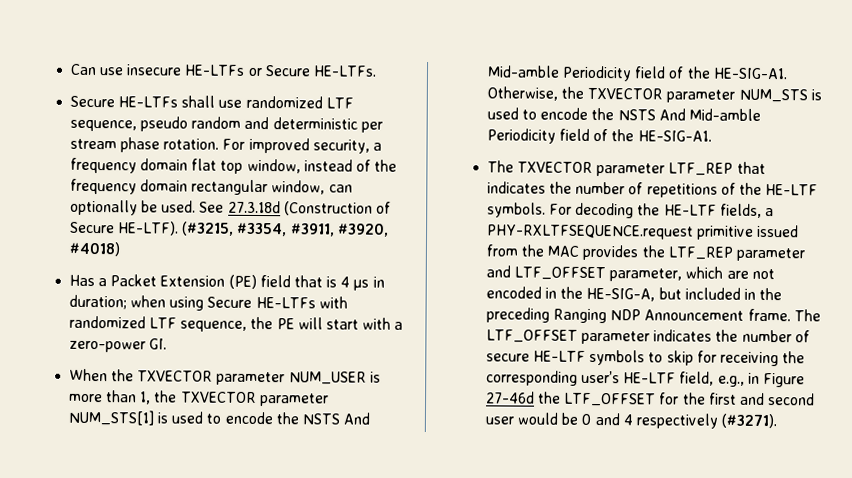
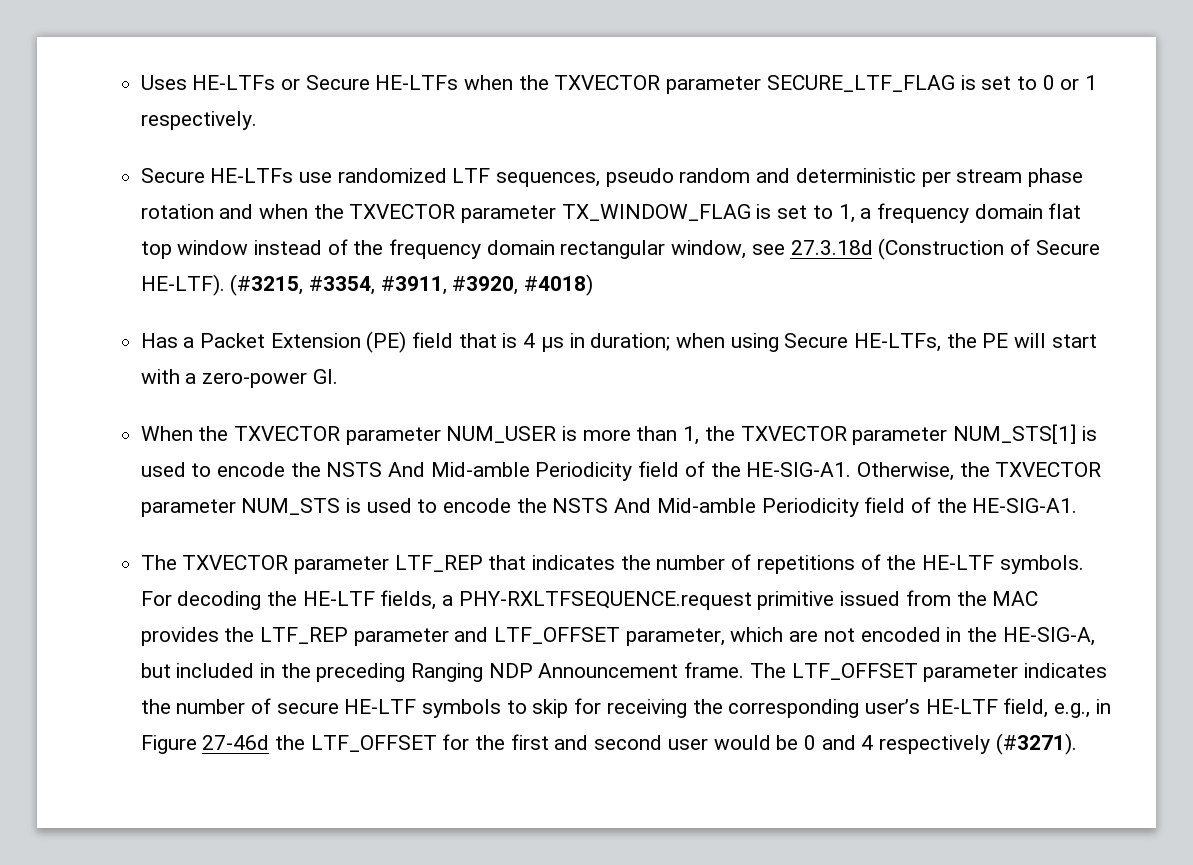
- Can use insecure HE-LTFs or Secure HE-LTFs.
- Secure HE-LTFs shall use randomized LTF sequence, pseudo random and deterministic per stream phase rotation. For improved security, a frequency domain flat top window, instead of the frequency domain rectangular window, can optionally be used. See 27.3.18d (Construction of Secure HE-LTF).
+ Uses HE-LTFs or Secure HE-LTFs when the TXVECTOR parameter SECURE_LTF_FLAG is set to 0 or 1 respectively.
+ Secure HE-LTFs use randomized LTF sequences, pseudo random and deterministic per stream phase rotation and when the TXVECTOR parameter TX_WINDOW_FLAG is set to 1, a frequency domain flat top window instead of the frequency domain rectangular window, see 27.3.18d (Construction of Secure HE-LTF).
- Has a Packet Extension (PE) field that is 4 µs in duration; when using Secure HE-LTFs with randomized LTF sequence, the PE will start with a zero-power GI.
+ Has a Packet Extension (PE) field that is 4 µs in duration; when using Secure HE-LTFs, the PE will start with a zero-power GI.

